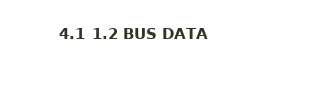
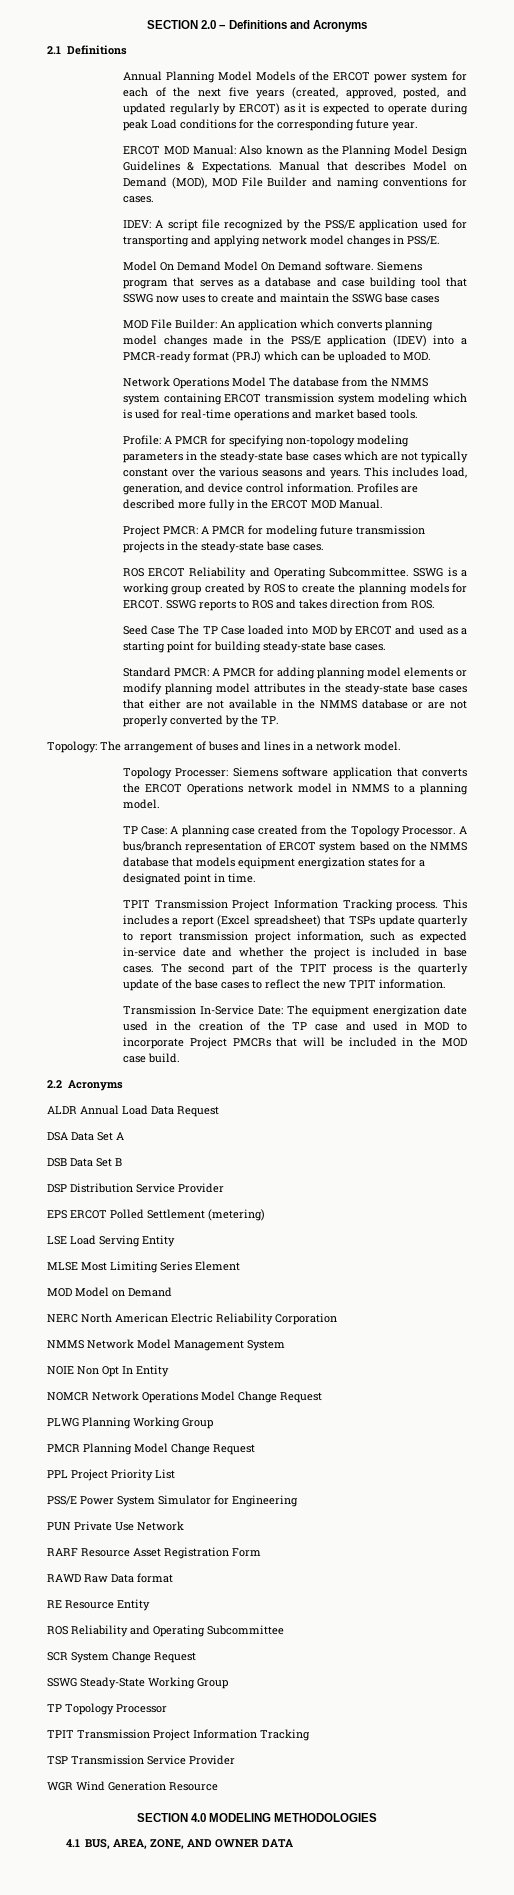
- 4.1 1.2 BUS DATA
+ SECTION 2.0 – Definitions and Acronyms
+ 2.1 Definitions
+ Annual Planning Model Models of the ERCOT power system for each of the next five years (created, approved, posted, and updated regularly by ERCOT) as it is expected to operate during peak Load conditions for the corresponding future year.
+ ERCOT MOD Manual: Also known as the Planning Model Design Guidelines & Expectations. Manual that describes Model on Demand (MOD), MOD File Builder and naming conventions for cases.
+ IDEV: A script file recognized by the PSS/E application used for transporting and applying network model changes in PSS/E.
+ Model On Demand Model On Demand software. Siemens program that serves as a database and case building tool that SSWG now uses to create and maintain the SSWG base cases
+ MOD File Builder: An application which converts planning model changes made in the PSS/E application (IDEV) into a PMCR-ready format (PRJ) which can be uploaded to MOD.
+ Network Operations Model The database from the NMMS system containing ERCOT transmission system modeling which is used for real-time operations and market based tools.
+ Profile: A PMCR for specifying non-topology modeling parameters in the steady-state base cases which are not typically constant over the various seasons and years. This includes load, generation, and device control information. Profiles are described more fully in the ERCOT MOD Manual.
+ Project PMCR: A PMCR for modeling future transmission projects in the steady-state base cases.
+ ROS ERCOT Reliability and Operating Subcommittee. SSWG is a working group created by ROS to create the planning models for ERCOT. SSWG reports to ROS and takes direction from ROS.
+ Seed Case The TP Case loaded into MOD by ERCOT and used as a starting point for building steady-state base cases.
+ Standard PMCR: A PMCR for adding planning model elements or modify planning model attributes in the steady-state base cases that either are not available in the NMMS database or are not properly converted by the TP.
+ Topology: The arrangement of buses and lines in a network model.
+ Topology Processer: Siemens software application that converts the ERCOT Operations network model in NMMS to a planning model.
+ TP Case: A planning case created from the Topology Processor. A bus/branch representation of ERCOT system based on the NMMS database that models equipment energization states for a designated point in time.
+ TPIT Transmission Project Information Tracking process. This includes a report (Excel spreadsheet) that TSPs update quarterly to report transmission project information, such as expected in-service date and whether the project is included in base cases. The second part of the TPIT process is the quarterly update of the base cases to reflect the new TPIT information.
+ Transmission In-Service Date: The equipment energization date used in the creation of the TP case and used in MOD to incorporate Project PMCRs that will be included in the MOD case build.
+ 2.2 Acronyms
+ ALDR Annual Load Data Request
+ DSA Data Set A
+ DSB Data Set B
+ DSP Distribution Service Provider
+ EPS ERCOT Polled Settlement (metering)
+ LSE Load Serving Entity
+ MLSE Most Limiting Series Element
+ MOD Model on Demand
+ NERC North American Electric Reliability Corporation
+ NMMS Network Model Management System
+ NOIE Non Opt In Entity
+ NOMCR Network Operations Model Change Request
+ PLWG Planning Working Group
+ PMCR Planning Model Change Request
+ PPL Project Priority List
+ PSS/E Power System Simulator for Engineering
+ PUN Private Use Network
+ RARF Resource Asset Registration Form
+ RAWD Raw Data format
+ RE Resource Entity
+ ROS Reliability and Operating Subcommittee
+ SCR System Change Request
+ SSWG Steady-State Working Group
+ TP Topology Processor
+ TPIT Transmission Project Information Tracking
+ TSP Transmission Service Provider
+ WGR Wind Generation Resource
+ SECTION 4.0 MODELING METHODOLOGIES
+ 4.1 BUS, AREA, ZONE, AND OWNER DATA

